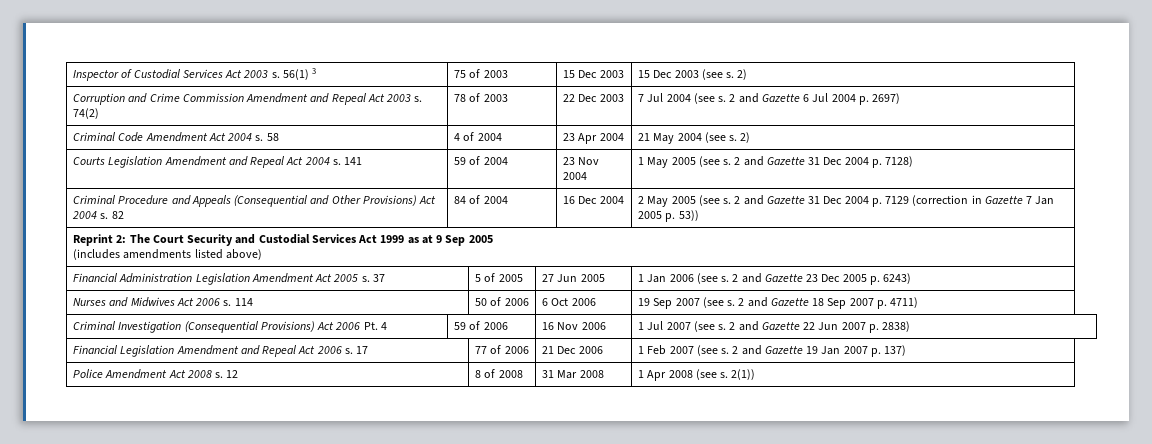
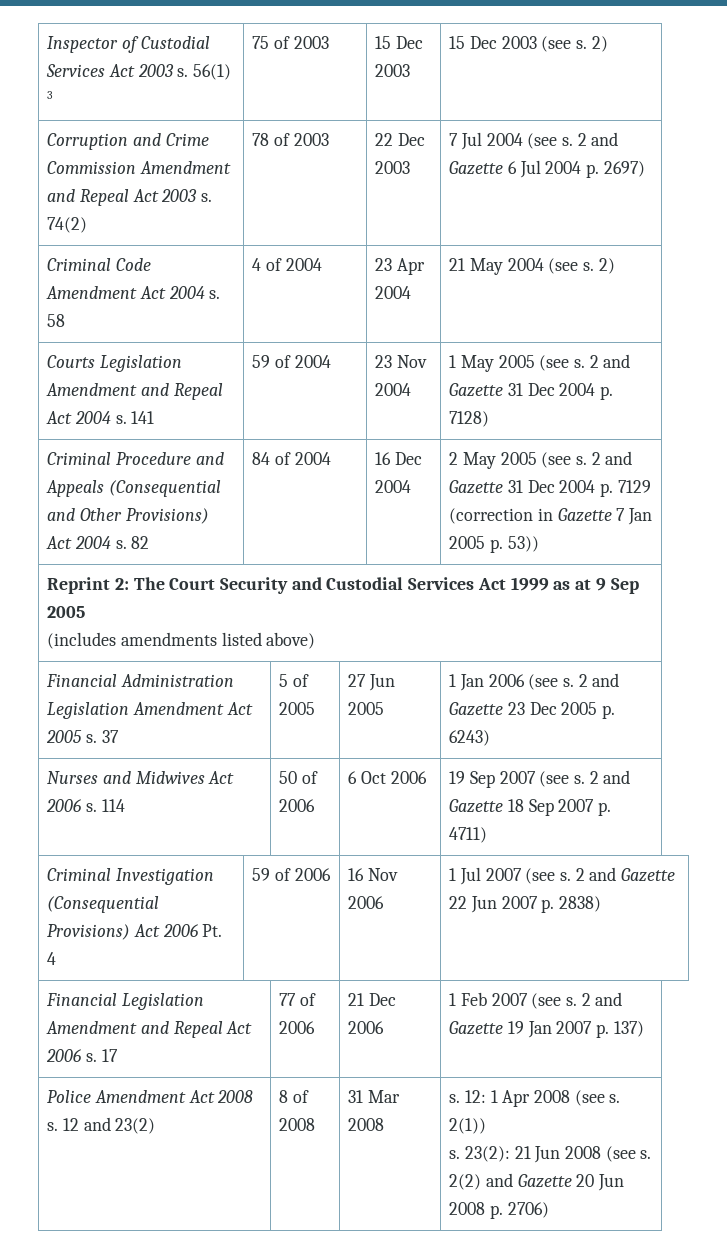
- Police Amendment Act 2008 s. 12 | 8 of 2008 | 31 Mar 2008 | 1 Apr 2008 (see s. 2(1))
+ Police Amendment Act 2008 s. 12 and 23(2) | 8 of 2008 | 31 Mar 2008 | s. 12: 1 Apr 2008 (see s. 2(1))
+ s. 23(2): 21 Jun 2008 (see s. 2(2) and Gazette 20 Jun 2008 p. 2706)

